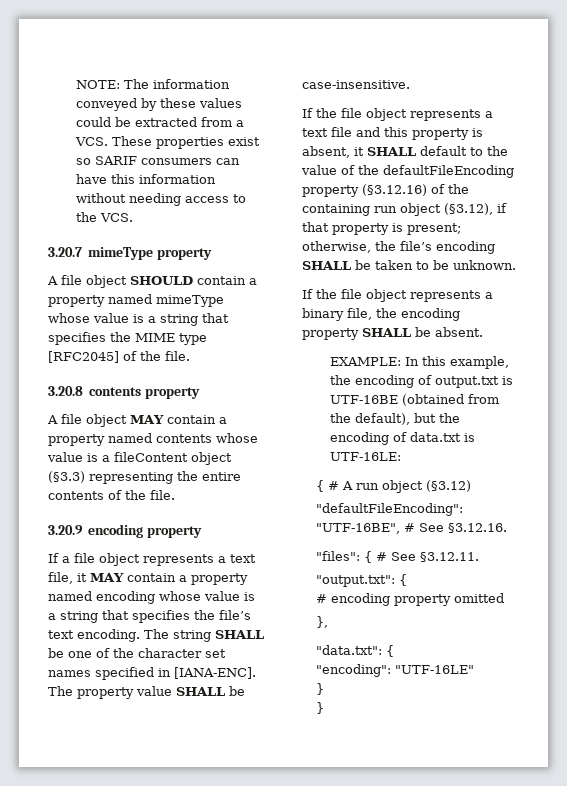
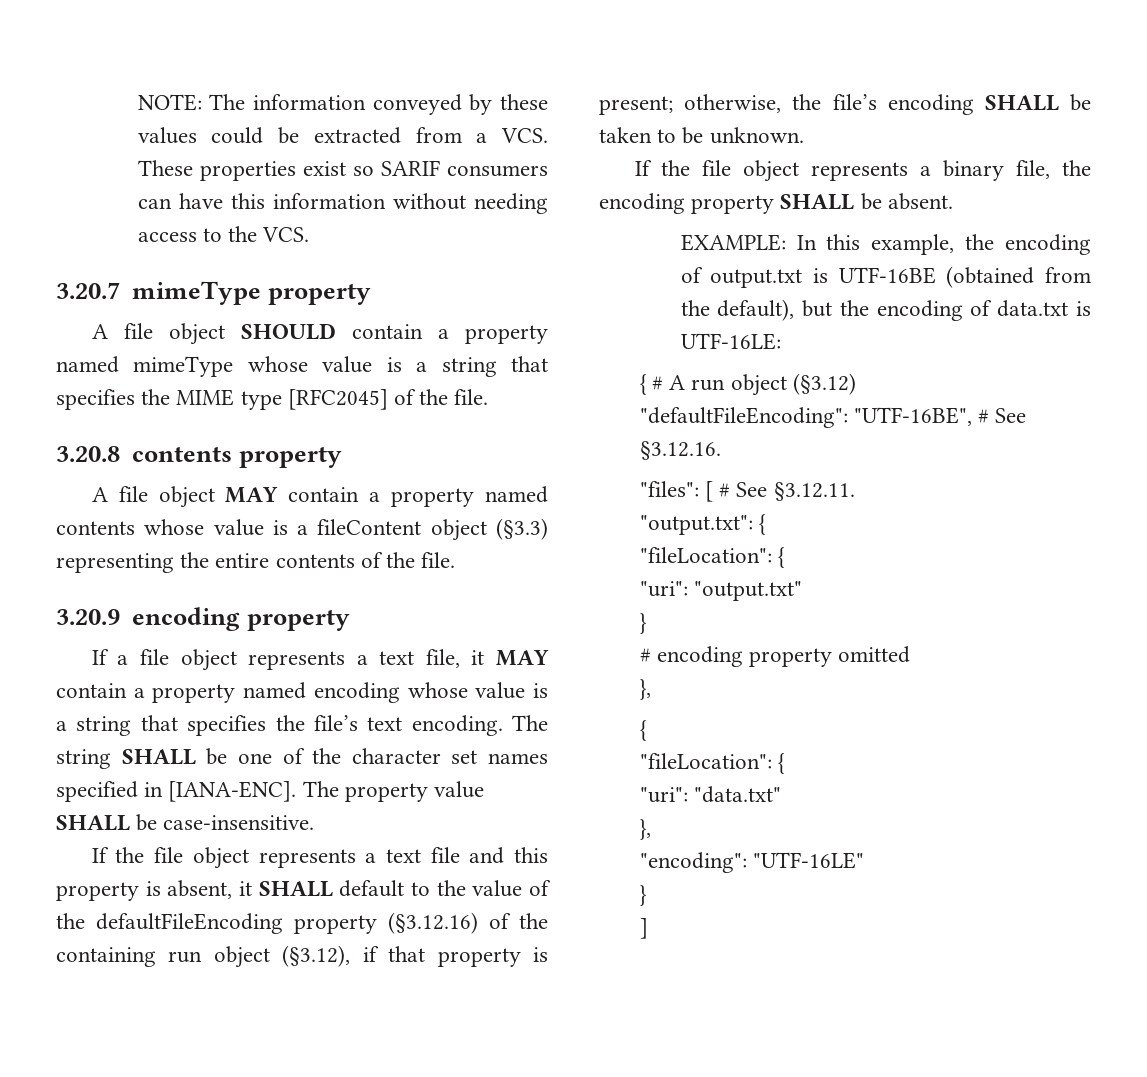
- "files": { # See §3.12.11.
+ "files": [ # See §3.12.11.
  "output.txt": {
+ "fileLocation": {
+ "uri": "output.txt"
+ }
  # encoding property omitted
  },
- "data.txt": {
+ {
+ "fileLocation": {
+ "uri": "data.txt"
+ },
  "encoding": "UTF-16LE"
  }
- }
+ ]

